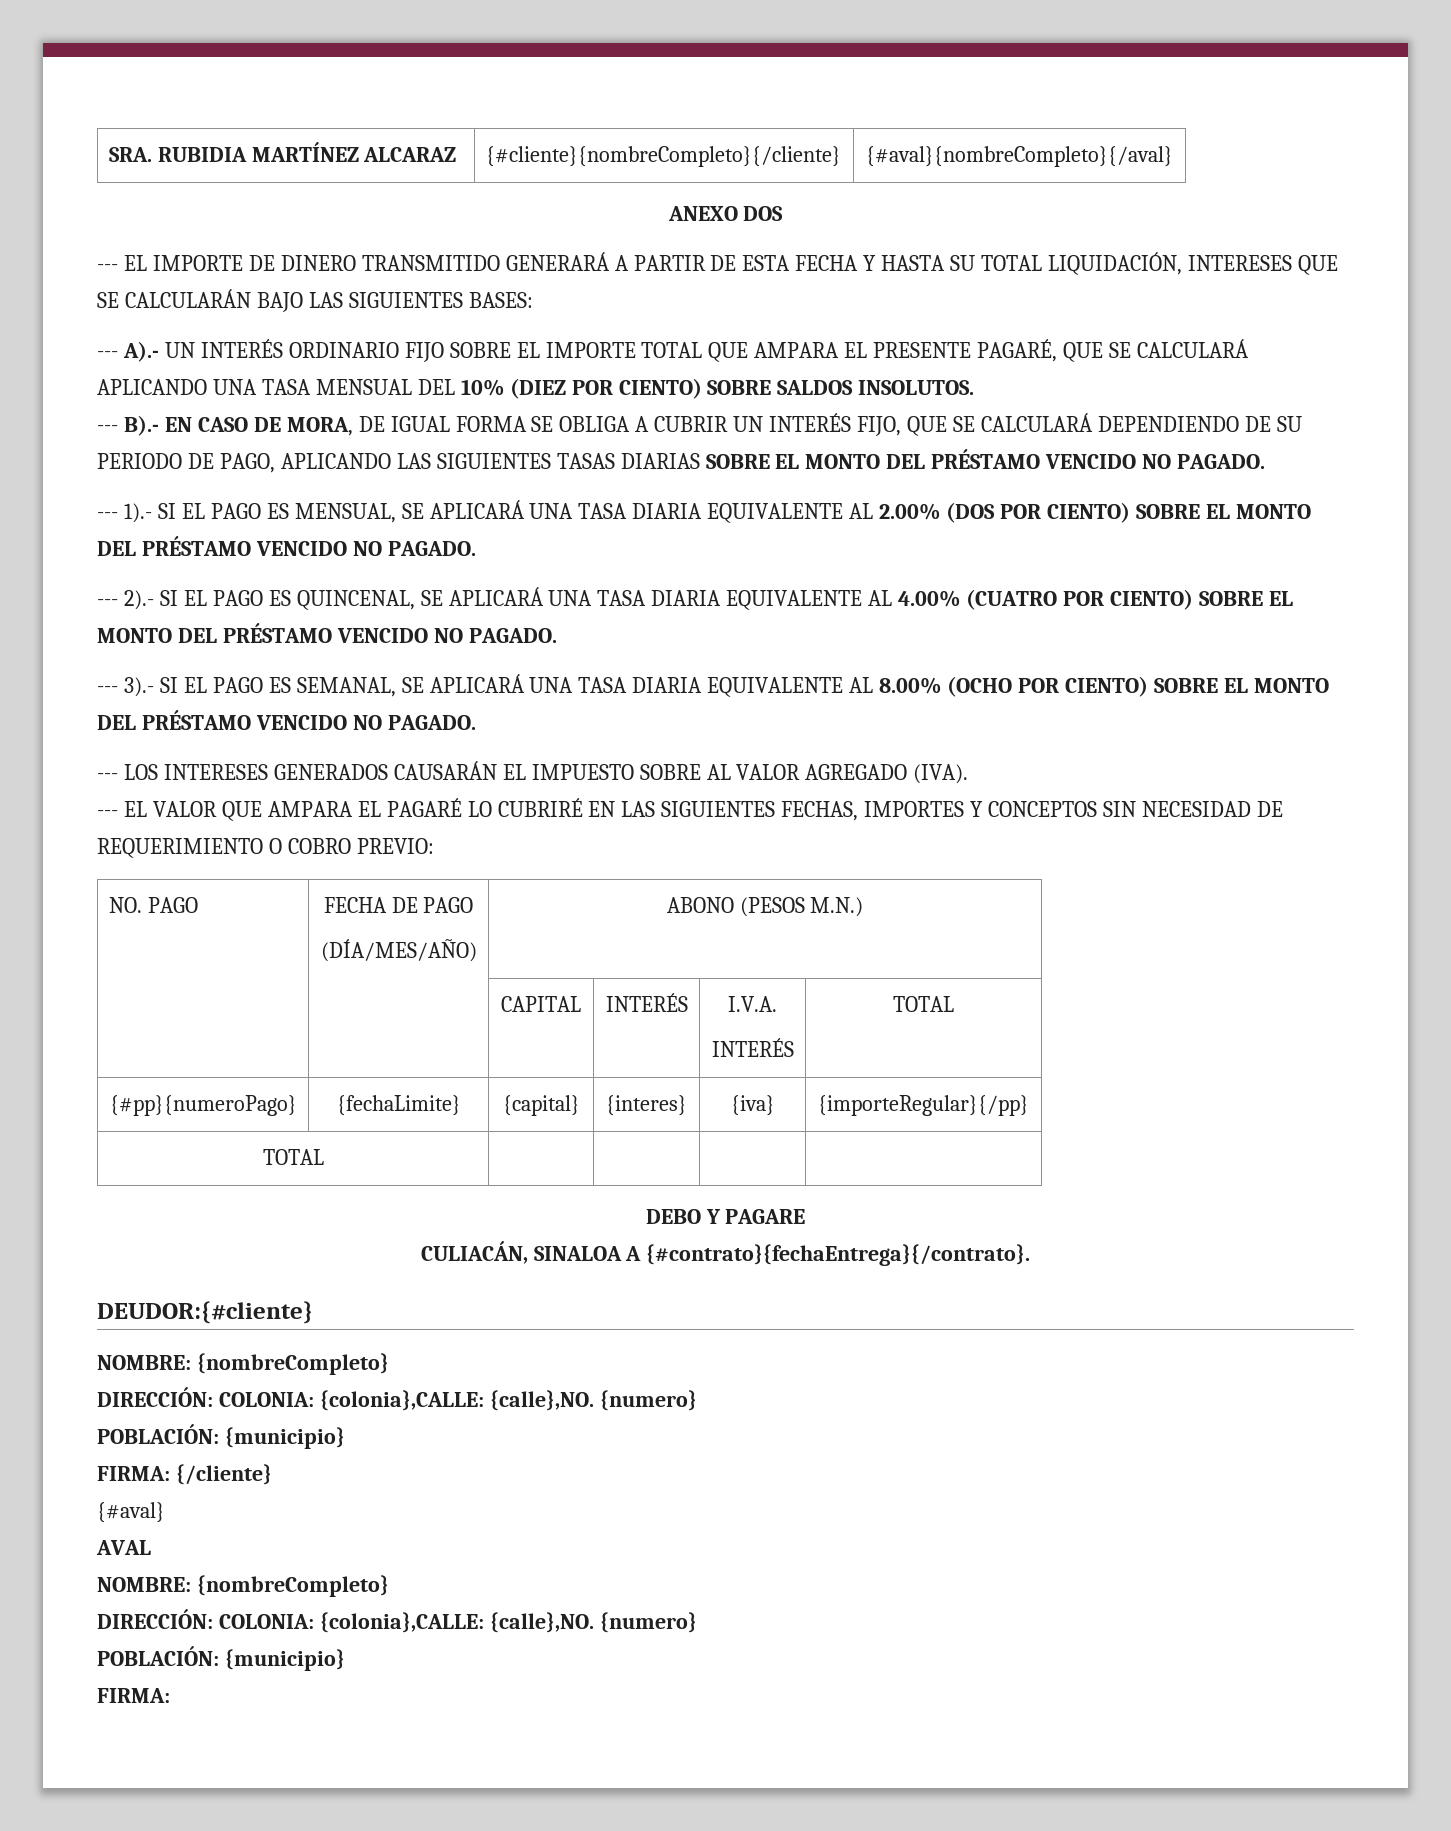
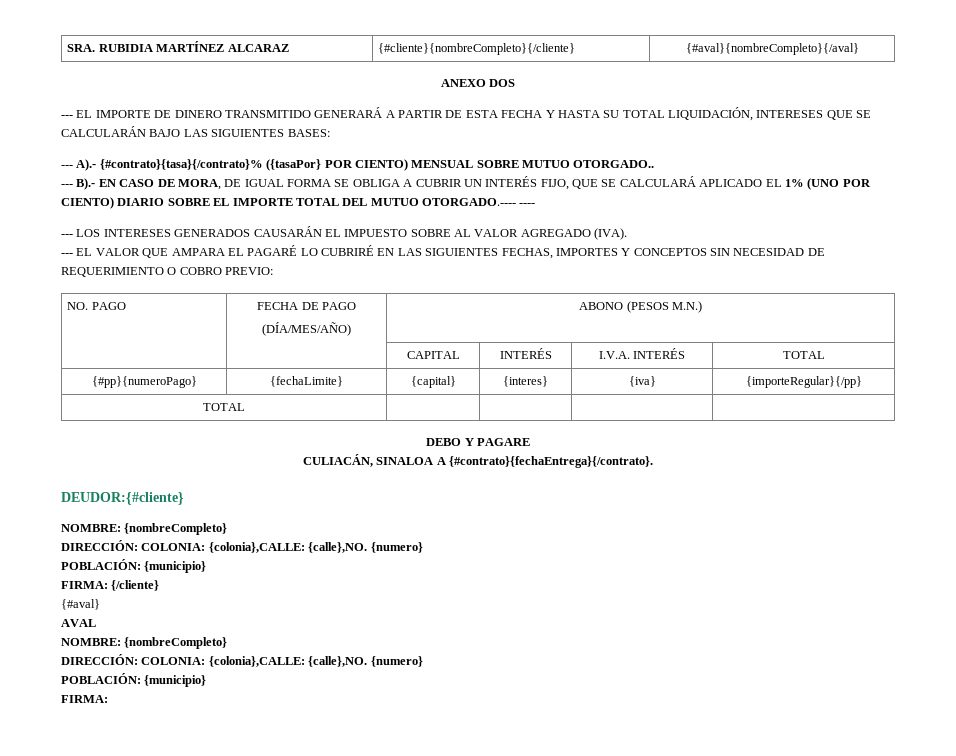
- --- A).- UN INTERÉS ORDINARIO FIJO SOBRE EL IMPORTE TOTAL QUE AMPARA EL PRESENTE PAGARÉ, QUE SE CALCULARÁ APLICANDO UNA TASA MENSUAL DEL 10% (DIEZ POR CIENTO) SOBRE SALDOS INSOLUTOS.
+ --- A).- {#contrato}{tasa}{/contrato}% ({tasaPor} POR CIENTO) MENSUAL SOBRE MUTUO OTORGADO..
- --- B).- EN CASO DE MORA, DE IGUAL FORMA SE OBLIGA A CUBRIR UN INTERÉS FIJO, QUE SE CALCULARÁ DEPENDIENDO DE SU PERIODO DE PAGO, APLICANDO LAS SIGUIENTES TASAS DIARIAS SOBRE EL MONTO DEL PRÉSTAMO VENCIDO NO PAGADO.
- --- 1).- SI EL PAGO ES MENSUAL, SE APLICARÁ UNA TASA DIARIA EQUIVALENTE AL 2.00% (DOS POR CIENTO) SOBRE EL MONTO DEL PRÉSTAMO VENCIDO NO PAGADO.
- --- 2).- SI EL PAGO ES QUINCENAL, SE APLICARÁ UNA TASA DIARIA EQUIVALENTE AL 4.00% (CUATRO POR CIENTO) SOBRE EL MONTO DEL PRÉSTAMO VENCIDO NO PAGADO.
- --- 3).- SI EL PAGO ES SEMANAL, SE APLICARÁ UNA TASA DIARIA EQUIVALENTE AL 8.00% (OCHO POR CIENTO) SOBRE EL MONTO DEL PRÉSTAMO VENCIDO NO PAGADO.
+ --- B).- EN CASO DE MORA, DE IGUAL FORMA SE OBLIGA A CUBRIR UN INTERÉS FIJO, QUE SE CALCULARÁ APLICADO EL 1% (UNO POR CIENTO) DIARIO SOBRE EL IMPORTE TOTAL DEL MUTUO OTORGADO.---- ----
- | | CAPITAL | INTERÉS | I.V.A.
- INTERÉS | TOTAL
+ | | CAPITAL | INTERÉS | I.V.A. INTERÉS | TOTAL

